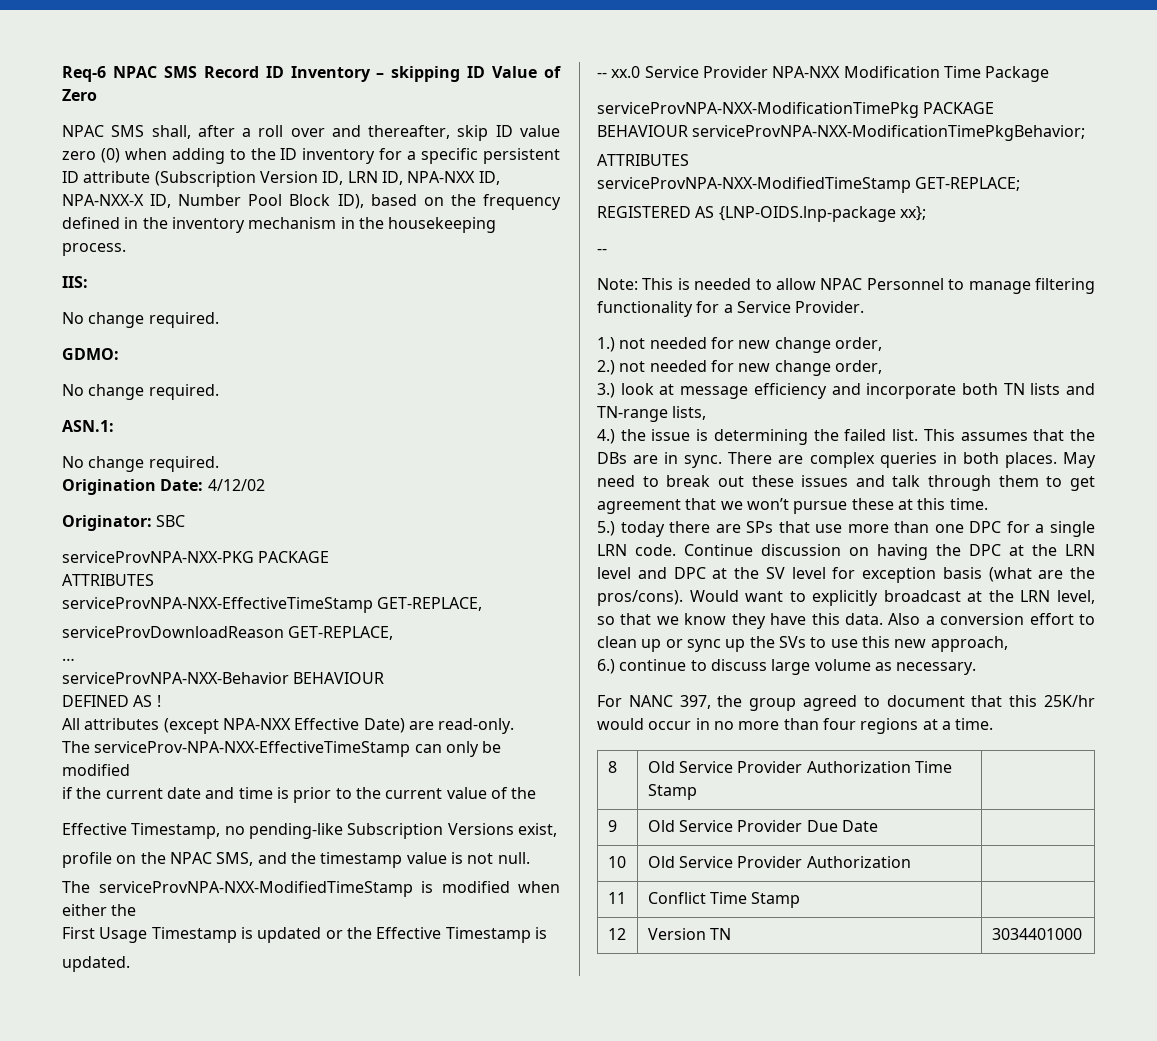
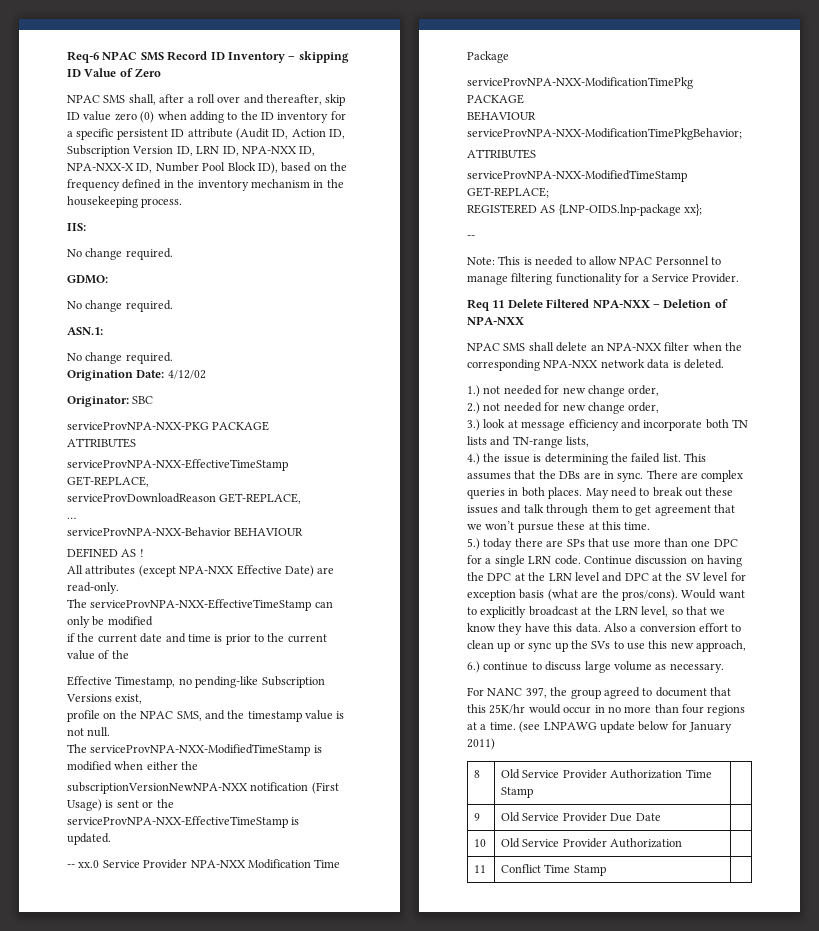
- NPAC SMS shall, after a roll over and thereafter, skip ID value zero (0) when adding to the ID inventory for a specific persistent ID attribute (Subscription Version ID, LRN ID, NPA-NXX ID, NPA-NXX-X ID, Number Pool Block ID), based on the frequency defined in the inventory mechanism in the housekeeping process.
+ NPAC SMS shall, after a roll over and thereafter, skip ID value zero (0) when adding to the ID inventory for a specific persistent ID attribute (Audit ID, Action ID, Subscription Version ID, LRN ID, NPA-NXX ID, NPA-NXX-X ID, Number Pool Block ID), based on the frequency defined in the inventory mechanism in the housekeeping process.
- The serviceProv-NPA-NXX-EffectiveTimeStamp can only be modified
+ The serviceProvNPA-NXX-EffectiveTimeStamp can only be modified
- First Usage Timestamp is updated or the Effective Timestamp is
+ subscriptionVersionNewNPA-NXX notification (First Usage) is sent or the serviceProvNPA-NXX-EffectiveTimeStamp is
+ Req 11 Delete Filtered NPA-NXX – Deletion of NPA-NXX
+ NPAC SMS shall delete an NPA-NXX filter when the corresponding NPA-NXX network data is deleted.
+ (see LNPAWG update below for January 2011)
- 12 | Version TN | 3034401000

